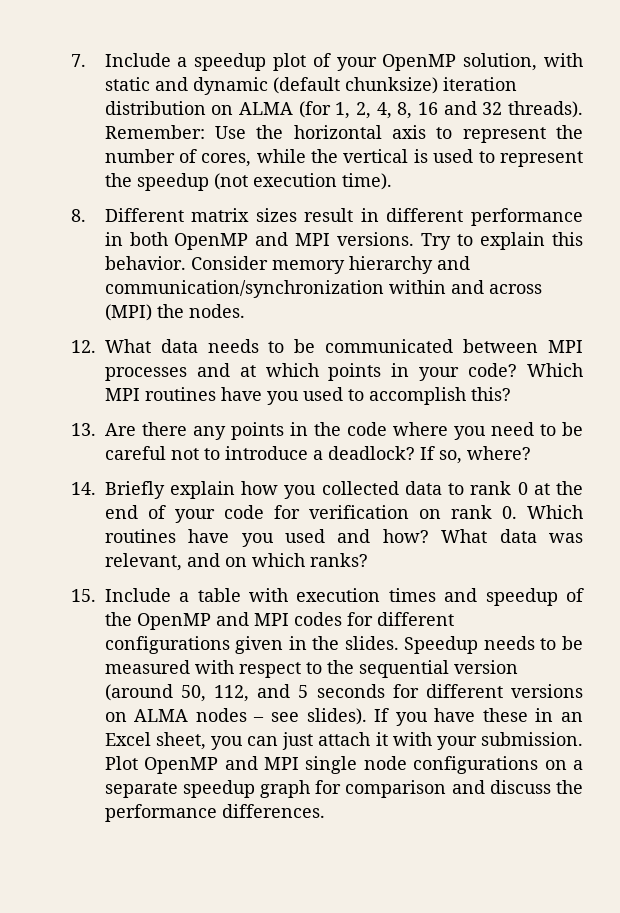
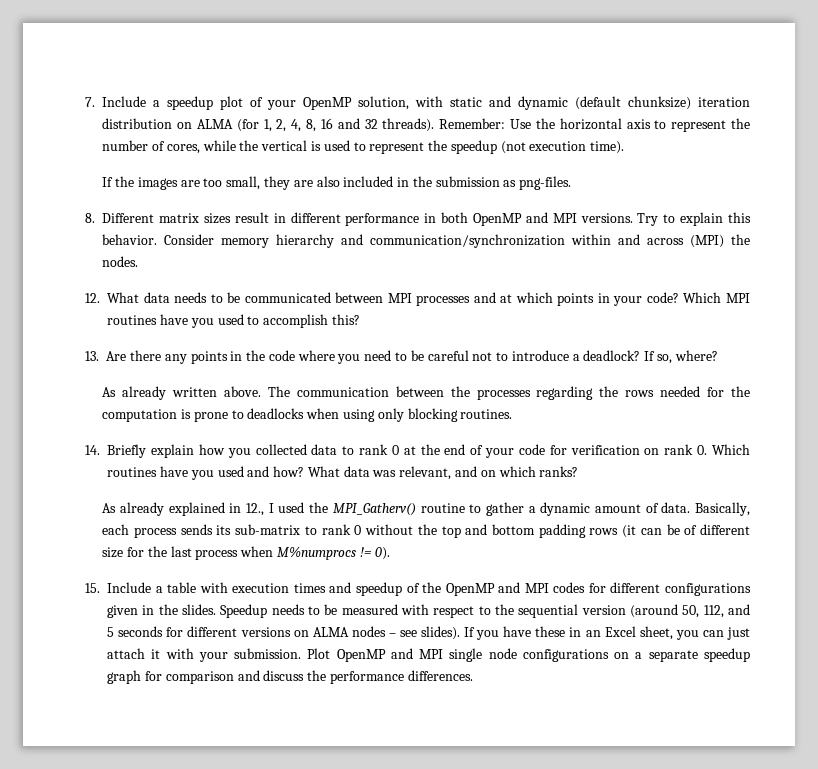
+ If the images are too small, they are also included in the submission as png-files.
+ As already written above. The communication between the processes regarding the rows needed for the computation is prone to deadlocks when using only blocking routines.
+ As already explained in 12., I used the MPI_Gatherv() routine to gather a dynamic amount of data. Basically, each process sends its sub-matrix to rank 0 without the top and bottom padding rows (it can be of different size for the last process when M%numprocs != 0).

